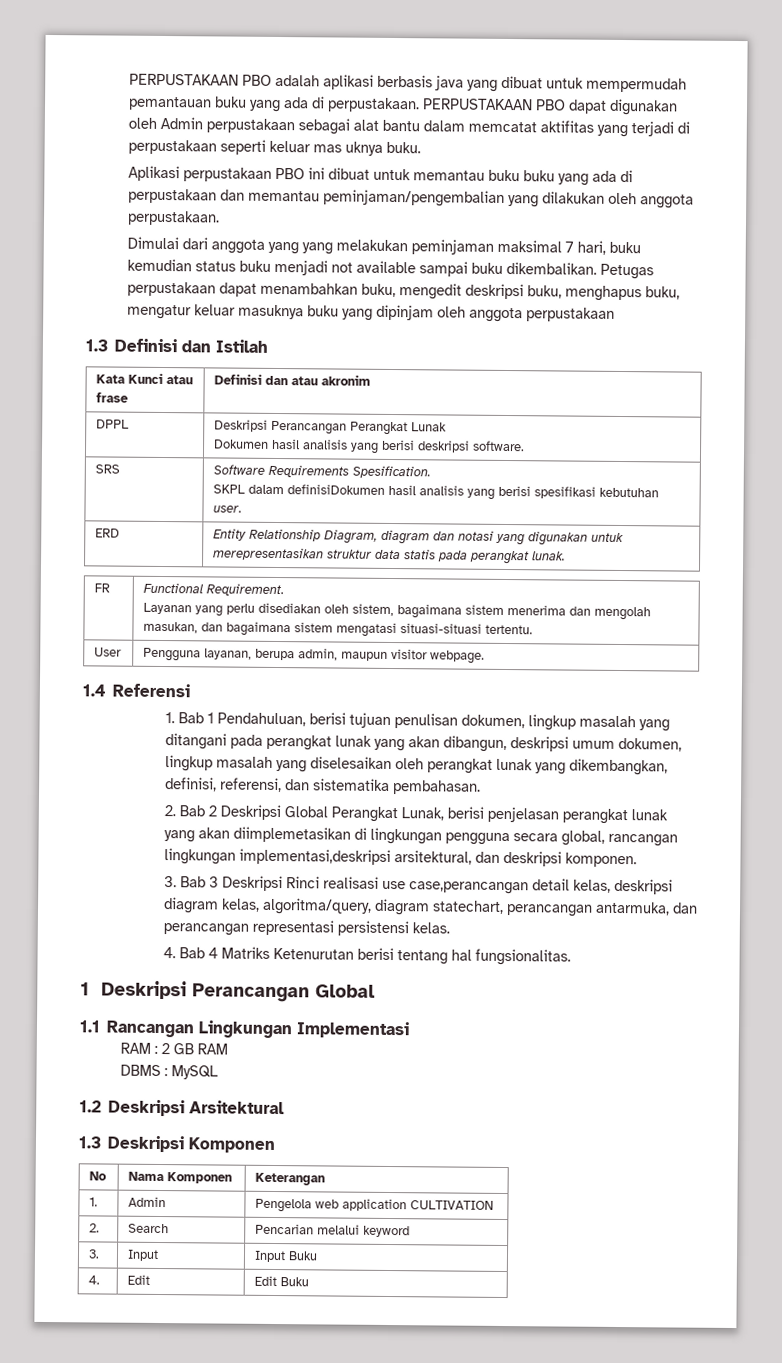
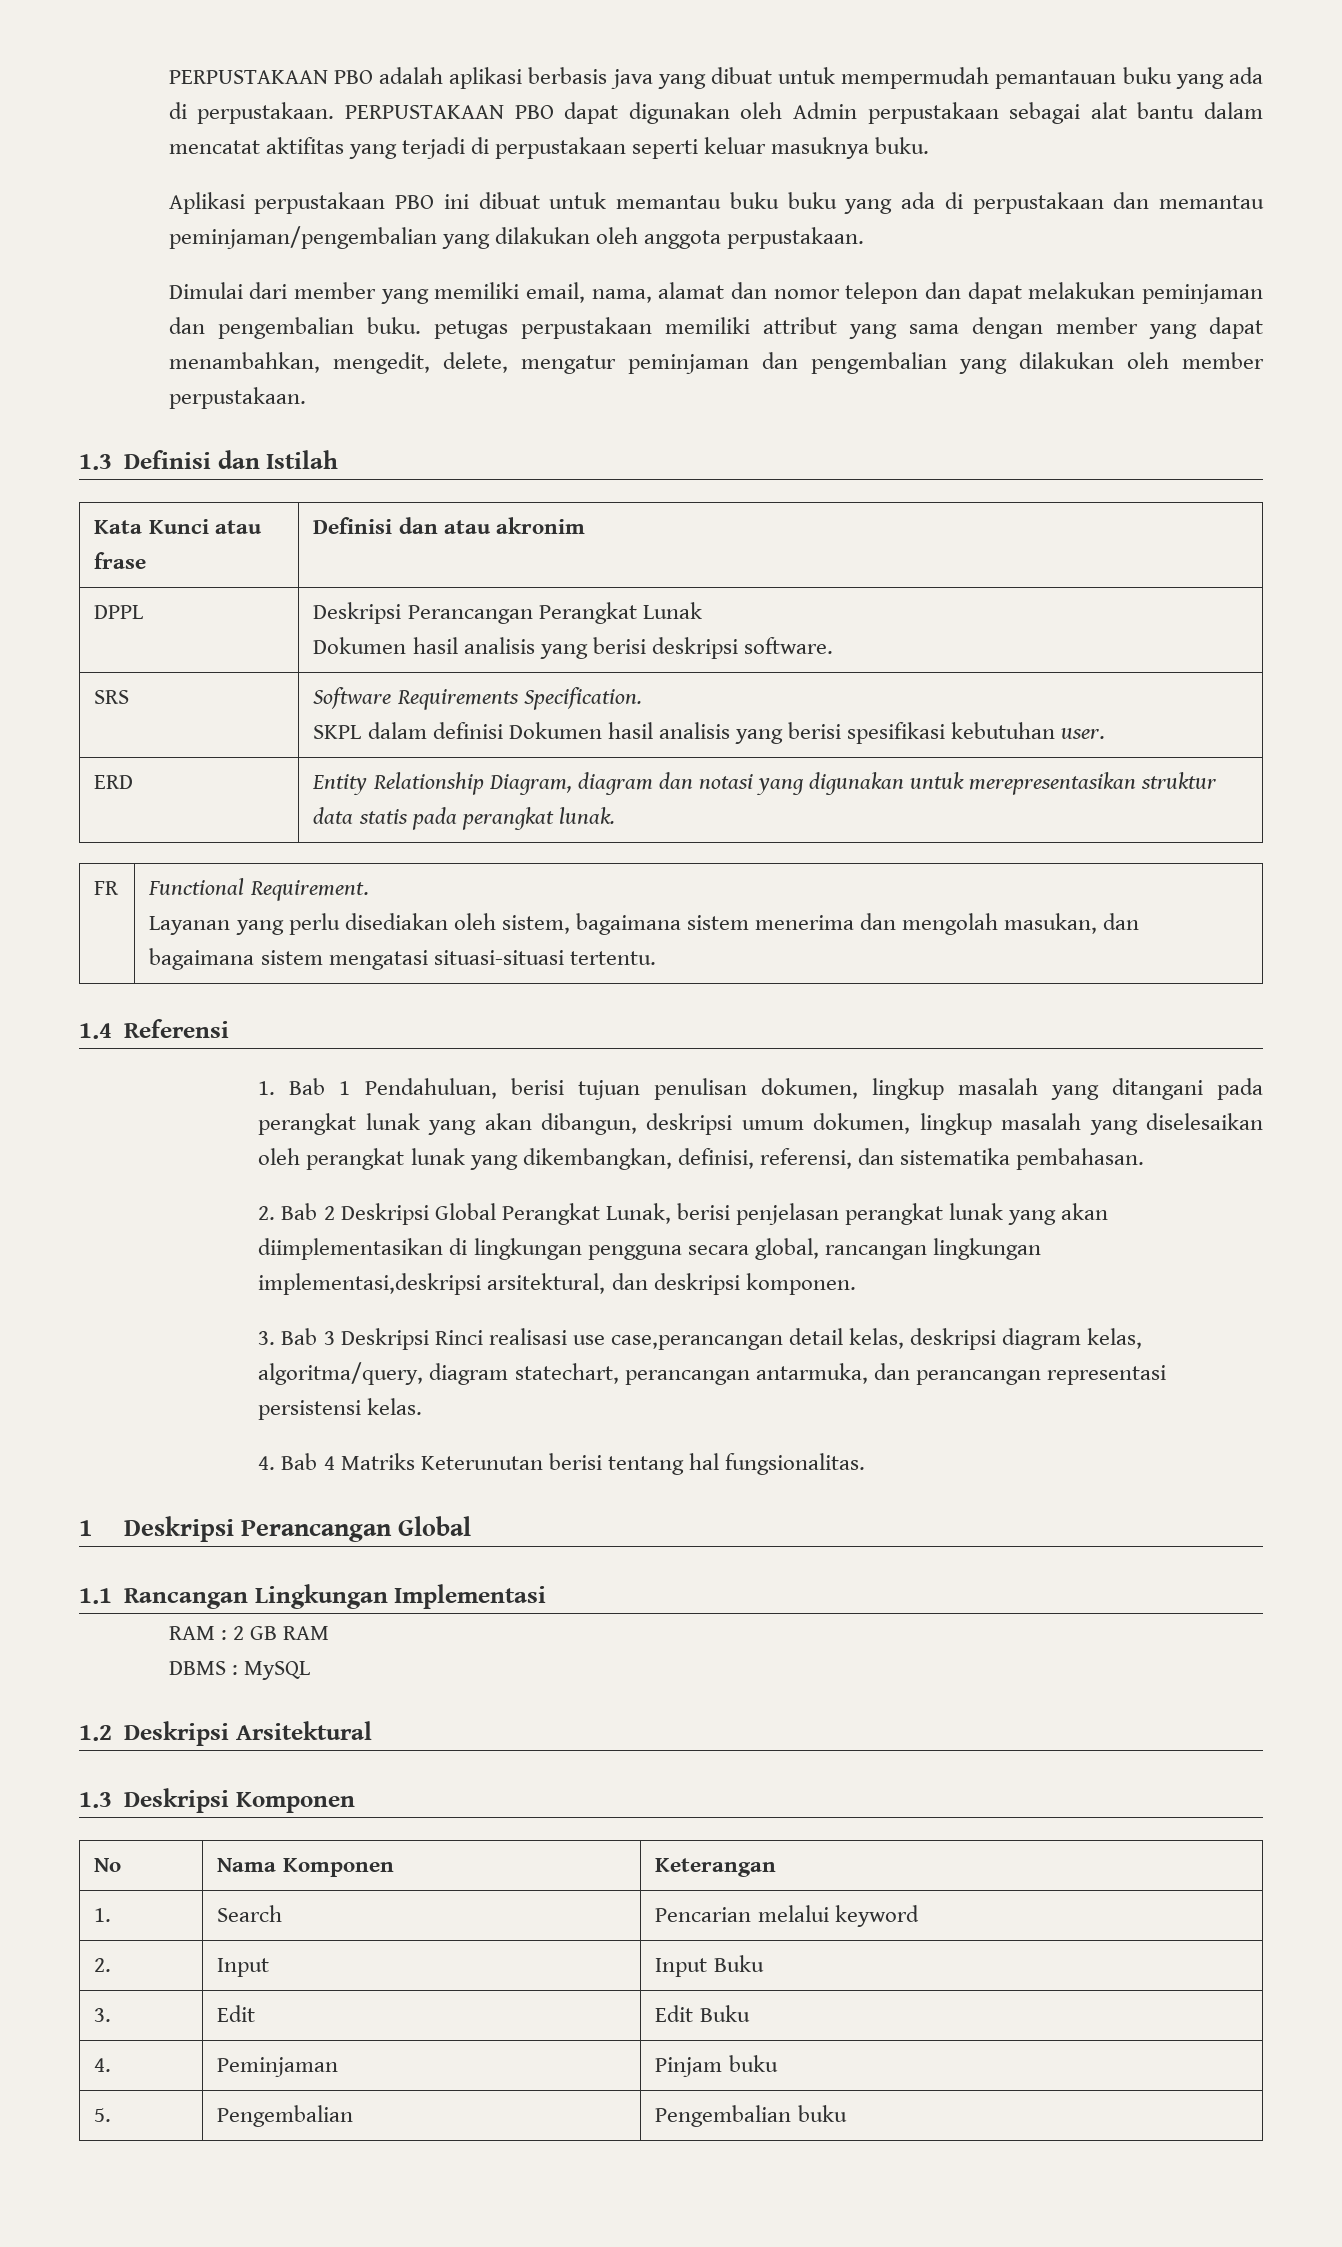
- PERPUSTAKAAN PBO dapat digunakan oleh Admin perpustakaan sebagai alat bantu dalam memcatat aktifitas yang terjadi di perpustakaan seperti keluar mas uknya buku.
+ PERPUSTAKAAN PBO dapat digunakan oleh Admin perpustakaan sebagai alat bantu dalam mencatat aktifitas yang terjadi di perpustakaan seperti keluar masuknya buku.
- Dimulai dari anggota yang yang melakukan peminjaman maksimal 7 hari, buku kemudian status buku menjadi not available sampai buku dikembalikan. Petugas perpustakaan dapat menambahkan buku, mengedit deskripsi buku, menghapus buku, mengatur keluar masuknya buku yang dipinjam oleh anggota perpustakaan
+ Dimulai dari member yang memiliki email, nama, alamat dan nomor telepon dan dapat melakukan peminjaman dan pengembalian buku. petugas perpustakaan memiliki attribut yang sama dengan member yang dapat menambahkan, mengedit, delete, mengatur peminjaman dan pengembalian yang dilakukan oleh member perpustakaan.
- SRS | Software Requirements Spesification.
- SKPL dalam definisiDokumen hasil analisis yang berisi spesifikasi kebutuhan user.
+ SRS | Software Requirements Specification.
+ SKPL dalam definisi Dokumen hasil analisis yang berisi spesifikasi kebutuhan user.
- User | Pengguna layanan, berupa admin, maupun visitor webpage.
- 2. Bab 2 Deskripsi Global Perangkat Lunak, berisi penjelasan perangkat lunak yang akan diimplemetasikan di lingkungan pengguna secara global, rancangan lingkungan implementasi,deskripsi arsitektural, dan deskripsi komponen.
+ 2. Bab 2 Deskripsi Global Perangkat Lunak, berisi penjelasan perangkat lunak yang akan diimplementasikan di lingkungan pengguna secara global, rancangan lingkungan implementasi,deskripsi arsitektural, dan deskripsi komponen.
- 4. Bab 4 Matriks Ketenurutan berisi tentang hal fungsionalitas.
+ 4. Bab 4 Matriks Keterunutan berisi tentang hal fungsionalitas.
- 1. | Admin | Pengelola web application CULTIVATION
- 2. | Search | Pencarian melalui keyword
+ 1. | Search | Pencarian melalui keyword
- 3. | Input | Input Buku
+ 2. | Input | Input Buku
- 4. | Edit | Edit Buku
+ 3. | Edit | Edit Buku
+ 4. | Peminjaman | Pinjam buku
+ 5. | Pengembalian | Pengembalian buku

